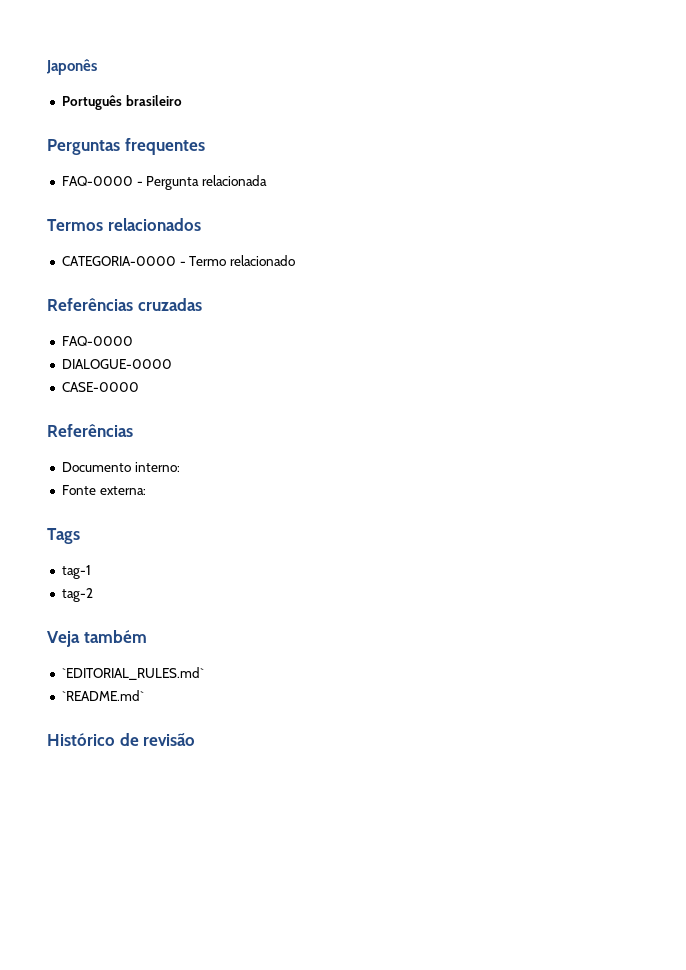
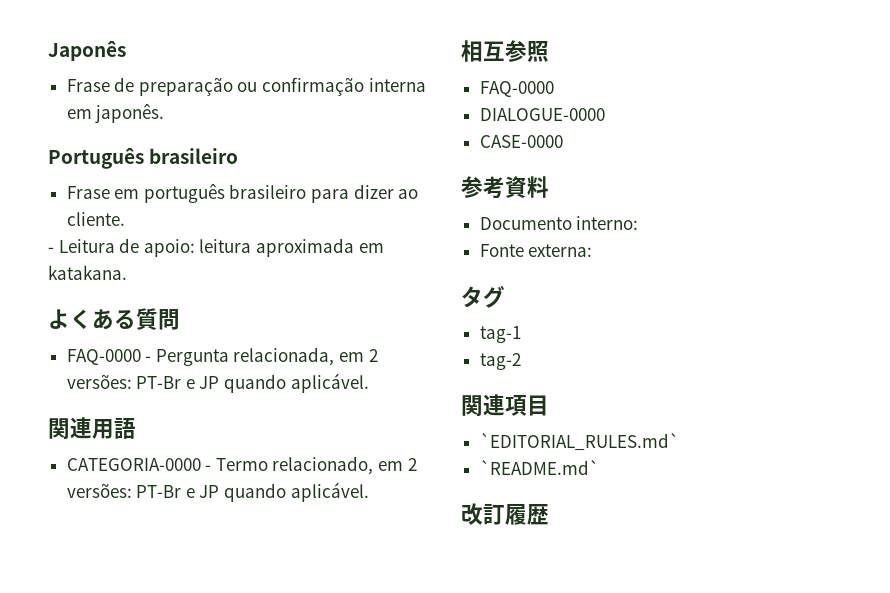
+ Frase de preparação ou confirmação interna em japonês.
  Português brasileiro
- Perguntas frequentes
- FAQ-0000 - Pergunta relacionada
- Termos relacionados
- CATEGORIA-0000 - Termo relacionado
- Referências cruzadas
+ Frase em português brasileiro para dizer ao cliente.
+ - Leitura de apoio: leitura aproximada em katakana.
+ よくある質問
+ FAQ-0000 - Pergunta relacionada, em 2 versões: PT-Br e JP quando aplicável.
+ 関連用語
+ CATEGORIA-0000 - Termo relacionado, em 2 versões: PT-Br e JP quando aplicável.
+ 相互参照
  CASE-0000
- Referências
+ 参考資料
- Tags
+ タグ
- Veja também
+ 関連項目
- Histórico de revisão
+ 改訂履歴

